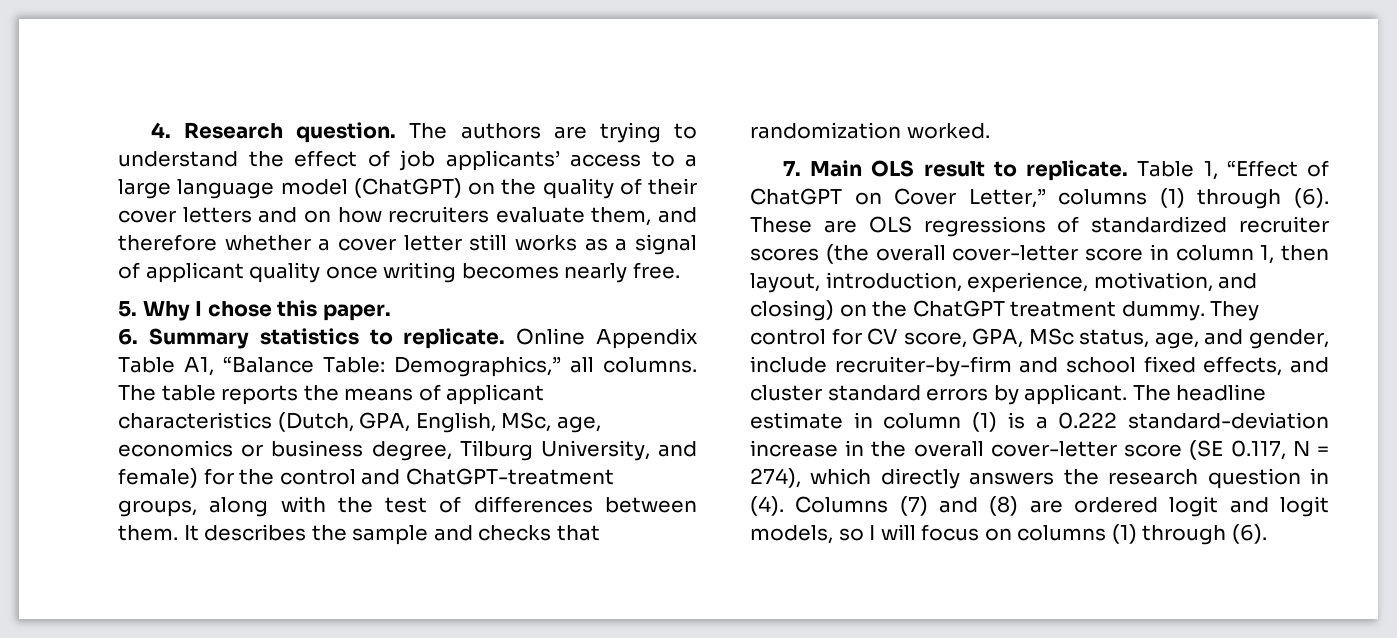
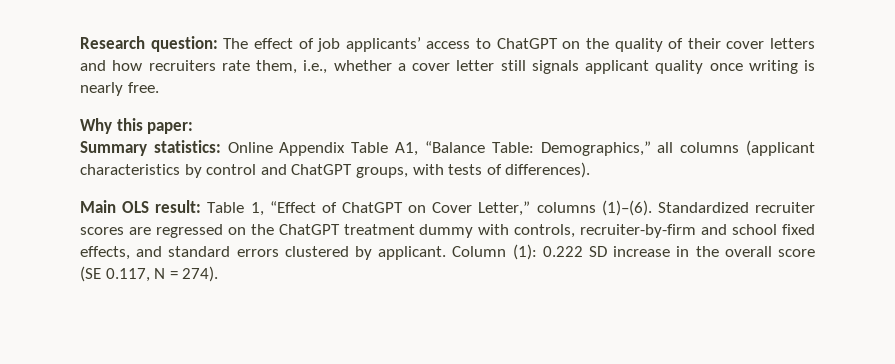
- 4. Research question. The authors are trying to understand the effect of job applicants’ access to a large language model (ChatGPT) on the quality of their cover letters and on how recruiters evaluate them, and therefore whether a cover letter still works as a signal of applicant quality once writing becomes nearly free.
+ Research question: The effect of job applicants’ access to ChatGPT on the quality of their cover letters and how recruiters rate them, i.e., whether a cover letter still signals applicant quality once writing is nearly free.
- 5. Why I chose this paper.
- 6. Summary statistics to replicate. Online Appendix Table A1, “Balance Table: Demographics,” all columns. The table reports the means of applicant characteristics (Dutch, GPA, English, MSc, age, economics or business degree, Tilburg University, and female) for the control and ChatGPT-treatment groups, along with the test of differences between them. It describes the sample and checks that randomization worked.
- 7. Main OLS result to replicate. Table 1, “Effect of ChatGPT on Cover Letter,” columns (1) through (6). These are OLS regressions of standardized recruiter scores (the overall cover-letter score in column 1, then layout, introduction, experience, motivation, and closing) on the ChatGPT treatment dummy. They control for CV score, GPA, MSc status, age, and gender, include recruiter-by-firm and school fixed effects, and cluster standard errors by applicant.
+ Why this paper:
+ Summary statistics: Online Appendix Table A1, “Balance Table: Demographics,” all columns (applicant characteristics by control and ChatGPT groups, with tests of differences).
+ Main OLS result: Table 1, “Effect of ChatGPT on Cover Letter,” columns (1)–(6). Standardized recruiter scores are regressed on the ChatGPT treatment dummy with controls, recruiter-by-firm and school fixed effects, and standard errors clustered by applicant.
- The headline estimate in column (1) is a 0.222 standard-deviation increase in the overall cover-letter score (SE 0.117, N = 274), which directly answers the research question in (4). Columns (7) and (8) are ordered logit and logit models, so I will focus on columns (1) through (6).
+ Column (1): 0.222 SD increase in the overall score (SE 0.117, N = 274).

